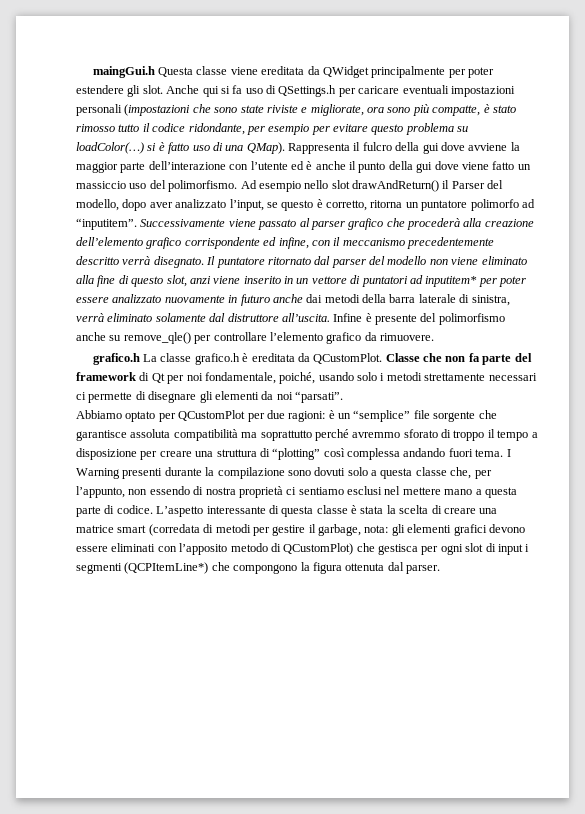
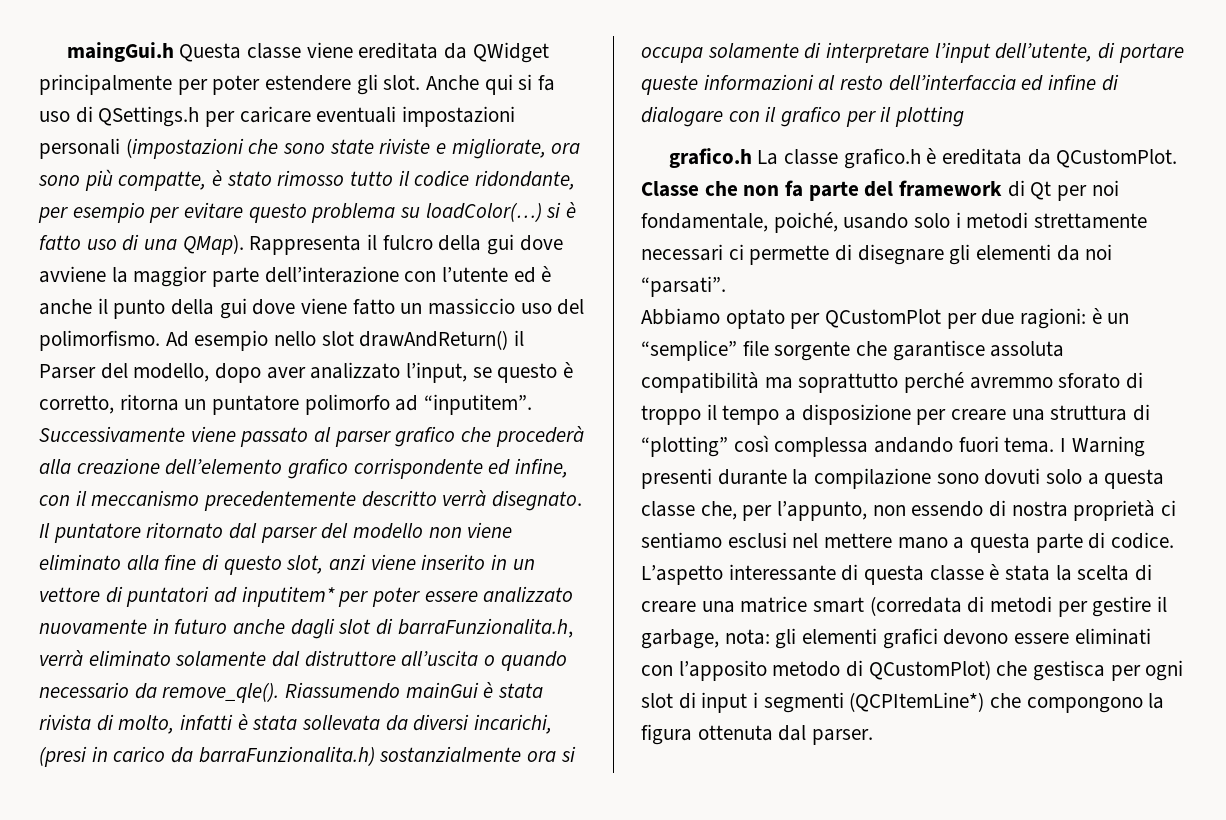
- Il puntatore ritornato dal parser del modello non viene eliminato alla fine di questo slot, anzi viene inserito in un vettore di puntatori ad inputitem* per poter essere analizzato nuovamente in futuro anche dai metodi della barra laterale di sinistra, verrà eliminato solamente dal distruttore all’uscita. Infine è presente del polimorfismo anche su remove_qle() per controllare l’elemento grafico da rimuovere.
+ Il puntatore ritornato dal parser del modello non viene eliminato alla fine di questo slot, anzi viene inserito in un vettore di puntatori ad inputitem* per poter essere analizzato nuovamente in futuro anche dagli slot di barraFunzionalita.h, verrà eliminato solamente dal distruttore all’uscita o quando necessario da remove_qle(). Riassumendo mainGui è stata rivista di molto, infatti è stata sollevata da diversi incarichi, (presi in carico da barraFunzionalita.h) sostanzialmente ora si occupa solamente di interpretare l’input dell’utente, di portare queste informazioni al resto dell’interfaccia ed infine di dialogare con il grafico per il plotting

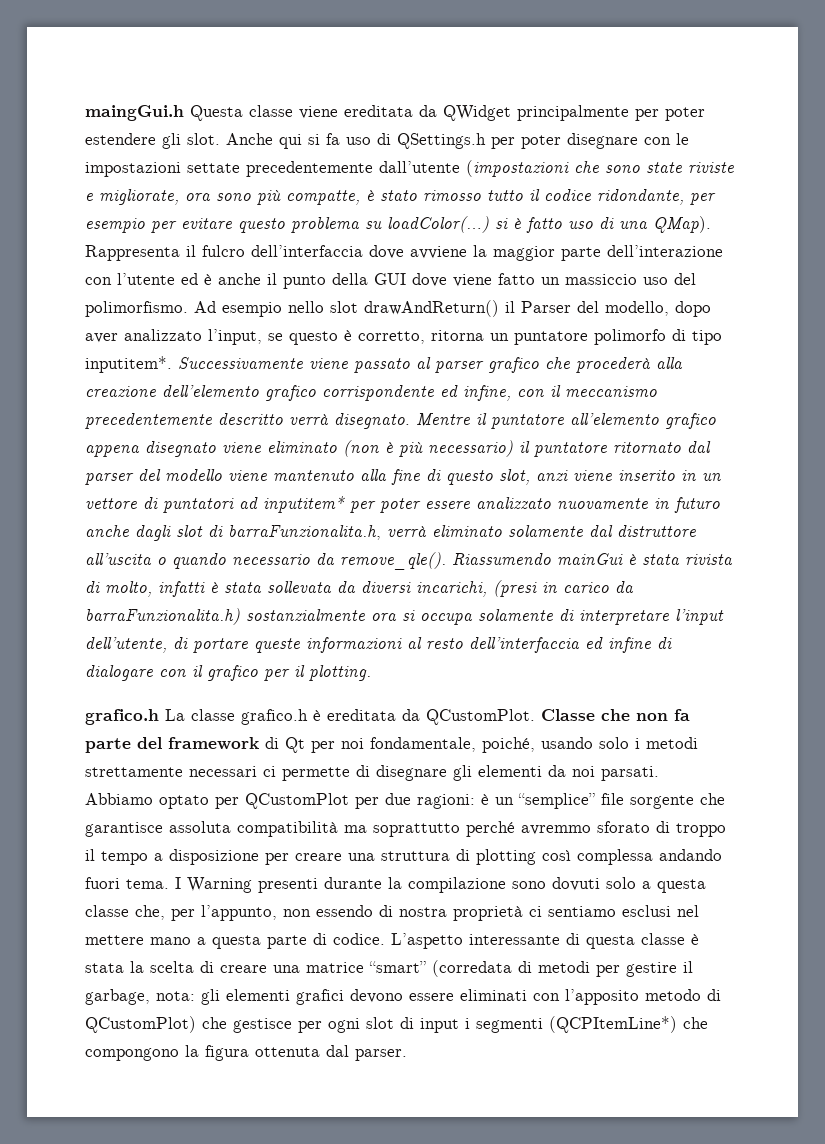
- Anche qui si fa uso di QSettings.h per caricare eventuali impostazioni personali (impostazioni che sono state riviste e migliorate, ora sono più compatte, è stato rimosso tutto il codice ridondante, per esempio per evitare questo problema su loadColor(…) si è fatto uso di una QMap).
+ Anche qui si fa uso di QSettings.h per poter disegnare con le impostazioni settate precedentemente dall’utente (impostazioni che sono state riviste e migliorate, ora sono più compatte, è stato rimosso tutto il codice ridondante, per esempio per evitare questo problema su loadColor(…) si è fatto uso di una QMap).
- Rappresenta il fulcro della gui dove avviene la maggior parte dell’interazione con l’utente ed è anche il punto della gui dove viene fatto un massiccio uso del polimorfismo.
+ Rappresenta il fulcro dell’interfaccia dove avviene la maggior parte dell’interazione con l’utente ed è anche il punto della GUI dove viene fatto un massiccio uso del polimorfismo.
- Ad esempio nello slot drawAndReturn() il Parser del modello, dopo aver analizzato l’input, se questo è corretto, ritorna un puntatore polimorfo ad “inputitem”.
+ Ad esempio nello slot drawAndReturn() il Parser del modello, dopo aver analizzato l’input, se questo è corretto, ritorna un puntatore polimorfo di tipo inputitem*.
- Il puntatore ritornato dal parser del modello non viene eliminato alla fine di questo slot, anzi viene inserito in un vettore di puntatori ad inputitem* per poter essere analizzato nuovamente in futuro anche dagli slot di barraFunzionalita.h, verrà eliminato solamente dal distruttore all’uscita o quando necessario da remove_qle().
+ Mentre il puntatore all’elemento grafico appena disegnato viene eliminato (non è più necessario) il puntatore ritornato dal parser del modello viene mantenuto alla fine di questo slot, anzi viene inserito in un vettore di puntatori ad inputitem* per poter essere analizzato nuovamente in futuro anche dagli slot di barraFunzionalita.h, verrà eliminato solamente dal distruttore all’uscita o quando necessario da remove_qle().
- Riassumendo mainGui è stata rivista di molto, infatti è stata sollevata da diversi incarichi, (presi in carico da barraFunzionalita.h) sostanzialmente ora si occupa solamente di interpretare l’input dell’utente, di portare queste informazioni al resto dell’interfaccia ed infine di dialogare con il grafico per il plotting
+ Riassumendo mainGui è stata rivista di molto, infatti è stata sollevata da diversi incarichi, (presi in carico da barraFunzionalita.h) sostanzialmente ora si occupa solamente di interpretare l’input dell’utente, di portare queste informazioni al resto dell’interfaccia ed infine di dialogare con il grafico per il plotting.
- Classe che non fa parte del framework di Qt per noi fondamentale, poiché, usando solo i metodi strettamente necessari ci permette di disegnare gli elementi da noi “parsati”.
+ Classe che non fa parte del framework di Qt per noi fondamentale, poiché, usando solo i metodi strettamente necessari ci permette di disegnare gli elementi da noi parsati.
- Abbiamo optato per QCustomPlot per due ragioni: è un “semplice” file sorgente che garantisce assoluta compatibilità ma soprattutto perché avremmo sforato di troppo il tempo a disposizione per creare una struttura di “plotting” così complessa andando fuori tema.
+ Abbiamo optato per QCustomPlot per due ragioni: è un “semplice” file sorgente che garantisce assoluta compatibilità ma soprattutto perché avremmo sforato di troppo il tempo a disposizione per creare una struttura di plotting così complessa andando fuori tema.
- L’aspetto interessante di questa classe è stata la scelta di creare una matrice smart (corredata di metodi per gestire il garbage, nota: gli elementi grafici devono essere eliminati con l’apposito metodo di QCustomPlot) che gestisca per ogni slot di input i segmenti (QCPItemLine*) che compongono la figura ottenuta dal parser.
+ L’aspetto interessante di questa classe è stata la scelta di creare una matrice “smart” (corredata di metodi per gestire il garbage, nota: gli elementi grafici devono essere eliminati con l’apposito metodo di QCustomPlot) che gestisce per ogni slot di input i segmenti (QCPItemLine*) che compongono la figura ottenuta dal parser.

